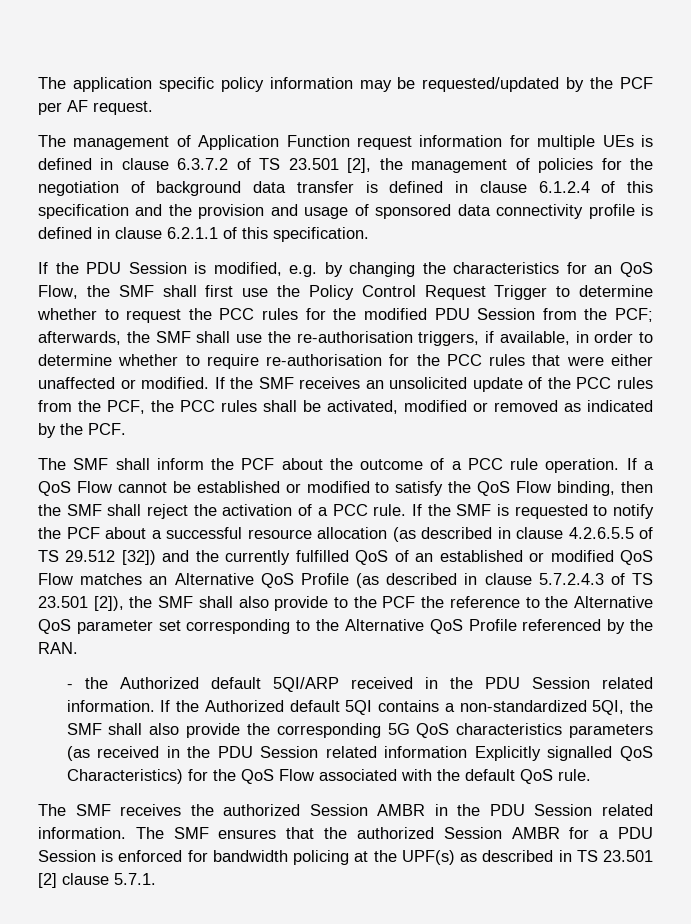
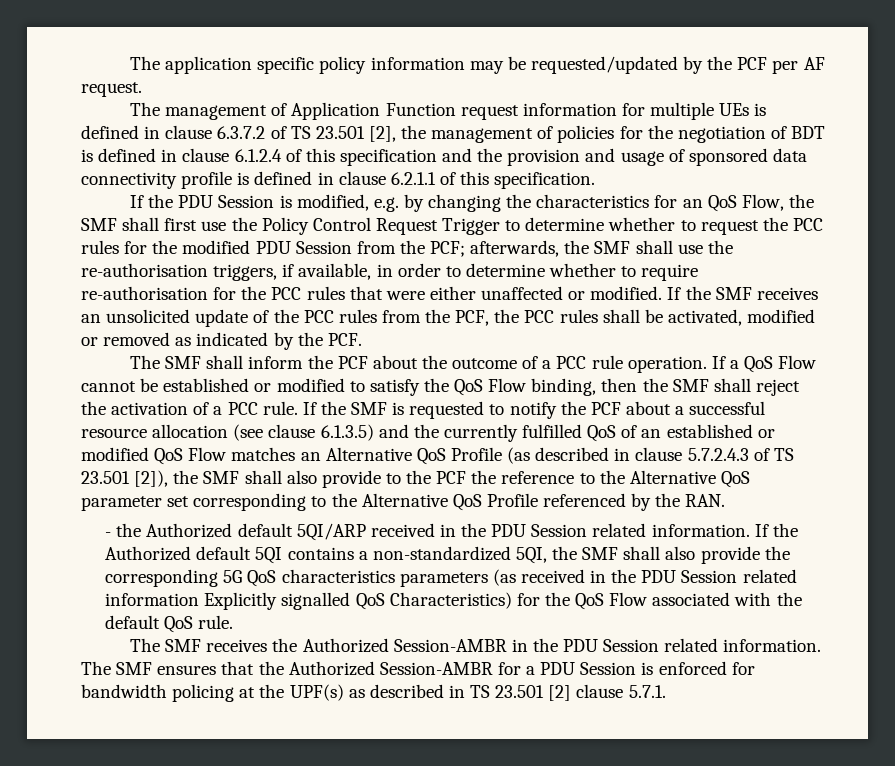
- The management of Application Function request information for multiple UEs is defined in clause 6.3.7.2 of TS 23.501 [2], the management of policies for the negotiation of background data transfer is defined in clause 6.1.2.4 of this specification and the provision and usage of sponsored data connectivity profile is defined in clause 6.2.1.1 of this specification.
+ The management of Application Function request information for multiple UEs is defined in clause 6.3.7.2 of TS 23.501 [2], the management of policies for the negotiation of BDT is defined in clause 6.1.2.4 of this specification and the provision and usage of sponsored data connectivity profile is defined in clause 6.2.1.1 of this specification.
- If the SMF is requested to notify the PCF about a successful resource allocation (as described in clause 4.2.6.5.5 of TS 29.512 [32]) and the currently fulfilled QoS of an established or modified QoS Flow matches an Alternative QoS Profile (as described in clause 5.7.2.4.3 of TS 23.501 [2]), the SMF shall also provide to the PCF the reference to the Alternative QoS parameter set corresponding to the Alternative QoS Profile referenced by the RAN.
+ If the SMF is requested to notify the PCF about a successful resource allocation (see clause 6.1.3.5) and the currently fulfilled QoS of an established or modified QoS Flow matches an Alternative QoS Profile (as described in clause 5.7.2.4.3 of TS 23.501 [2]), the SMF shall also provide to the PCF the reference to the Alternative QoS parameter set corresponding to the Alternative QoS Profile referenced by the RAN.
- The SMF receives the authorized Session AMBR in the PDU Session related information.
+ The SMF receives the Authorized Session-AMBR in the PDU Session related information.
- The SMF ensures that the authorized Session AMBR for a PDU Session is enforced for bandwidth policing at the UPF(s) as described in TS 23.501 [2] clause 5.7.1.
+ The SMF ensures that the Authorized Session-AMBR for a PDU Session is enforced for bandwidth policing at the UPF(s) as described in TS 23.501 [2] clause 5.7.1.

